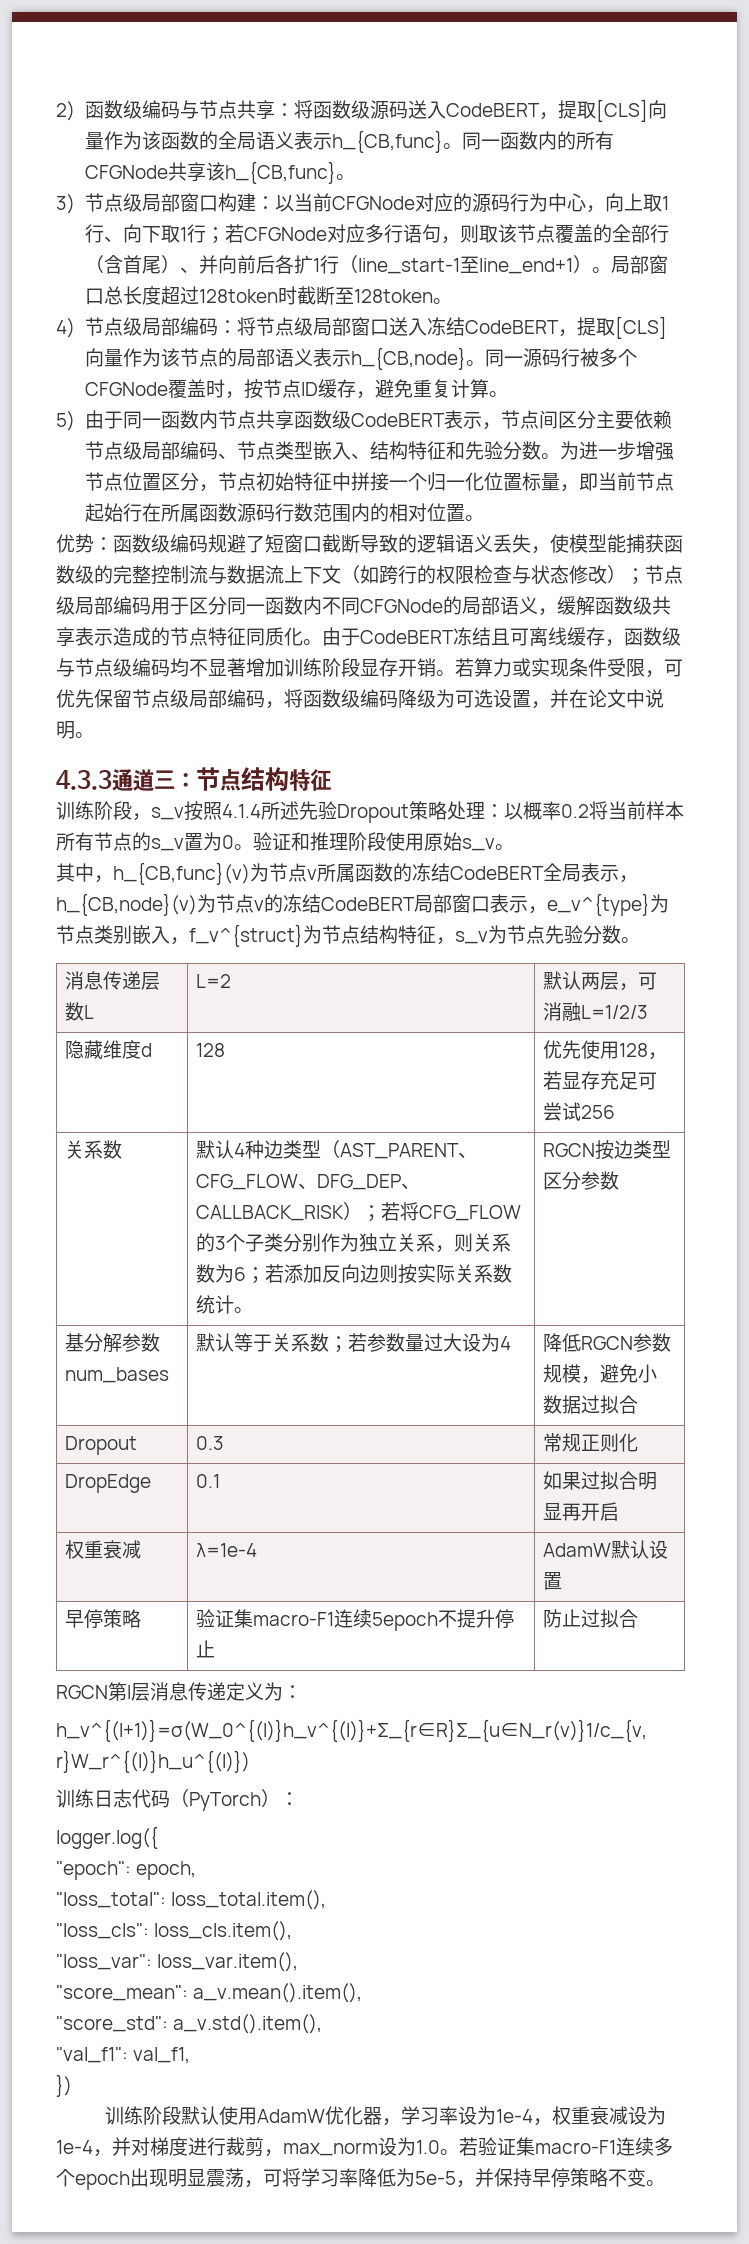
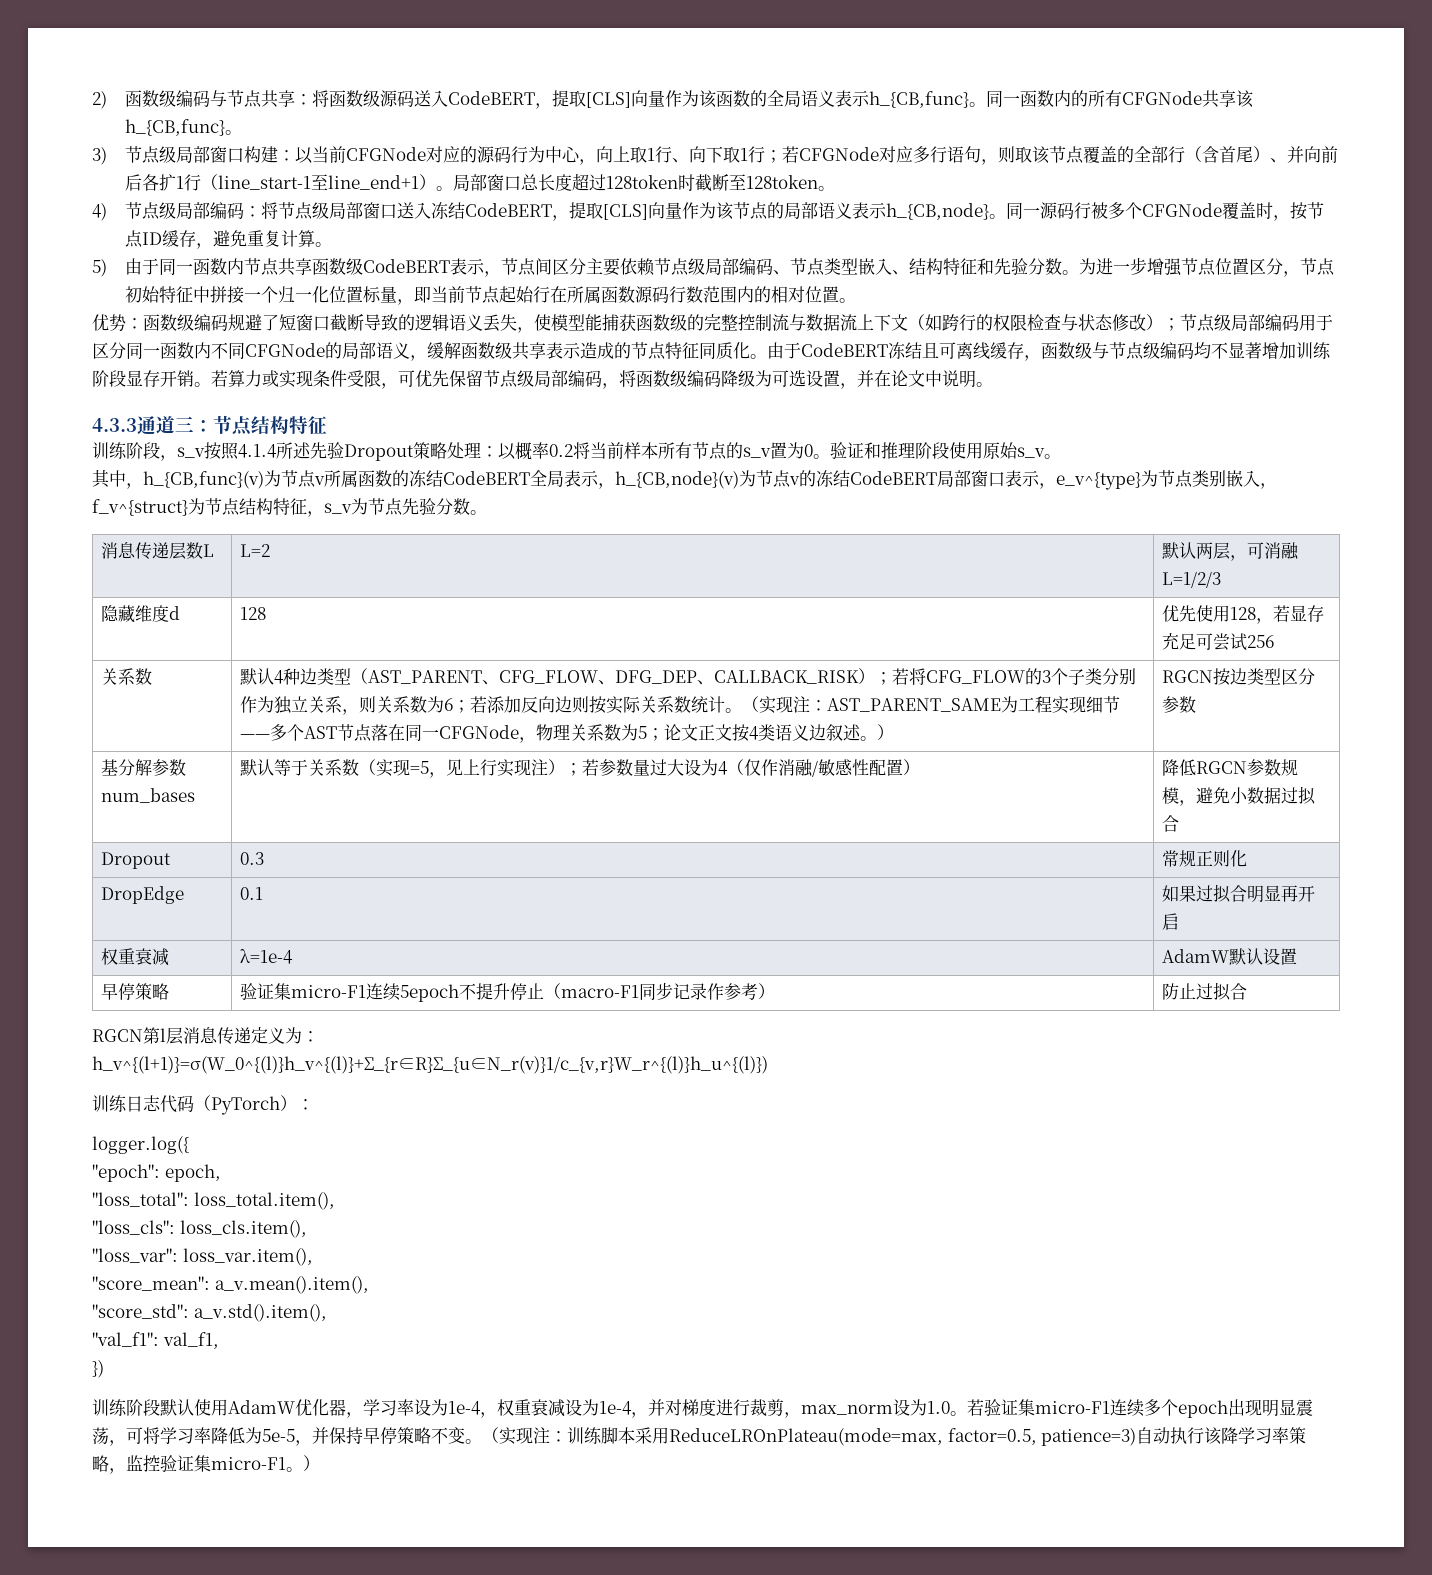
+ （实现注：AST_PARENT_SAME为工程实现细节——多个AST节点落在同一CFGNode，物理关系数为5；论文正文按4类语义边叙述。）
- 基分解参数num_bases | 默认等于关系数；若参数量过大设为4 | 降低RGCN参数规模，避免小数据过拟合
+ 基分解参数num_bases | 默认等于关系数（实现=5，见上行实现注）；若参数量过大设为4（仅作消融/敏感性配置） | 降低RGCN参数规模，避免小数据过拟合
- 早停策略 | 验证集macro-F1连续5epoch不提升停止 | 防止过拟合
+ 早停策略 | 验证集micro-F1连续5epoch不提升停止（macro-F1同步记录作参考） | 防止过拟合
- 若验证集macro-F1连续多个epoch出现明显震荡，可将学习率降低为5e-5，并保持早停策略不变。
+ 若验证集micro-F1连续多个epoch出现明显震荡，可将学习率降低为5e-5，并保持早停策略不变。
+ （实现注：训练脚本采用ReduceLROnPlateau(mode=max, factor=0.5, patience=3)自动执行该降学习率策略，监控验证集micro-F1。）

